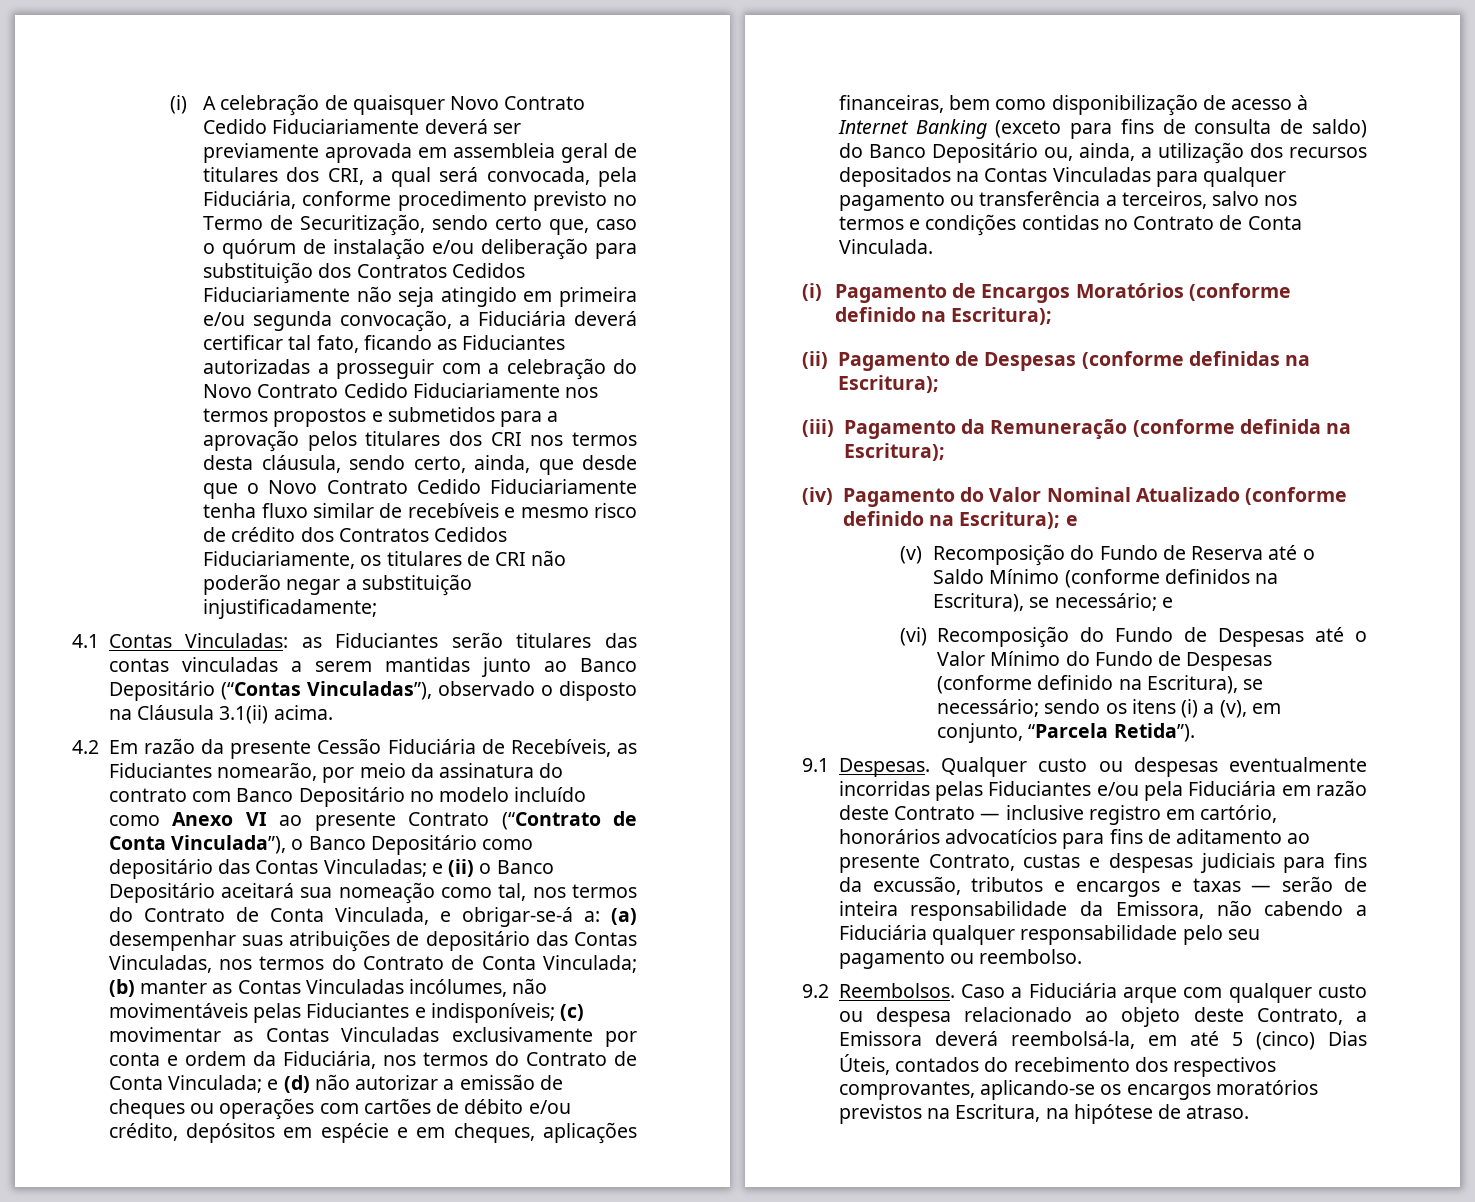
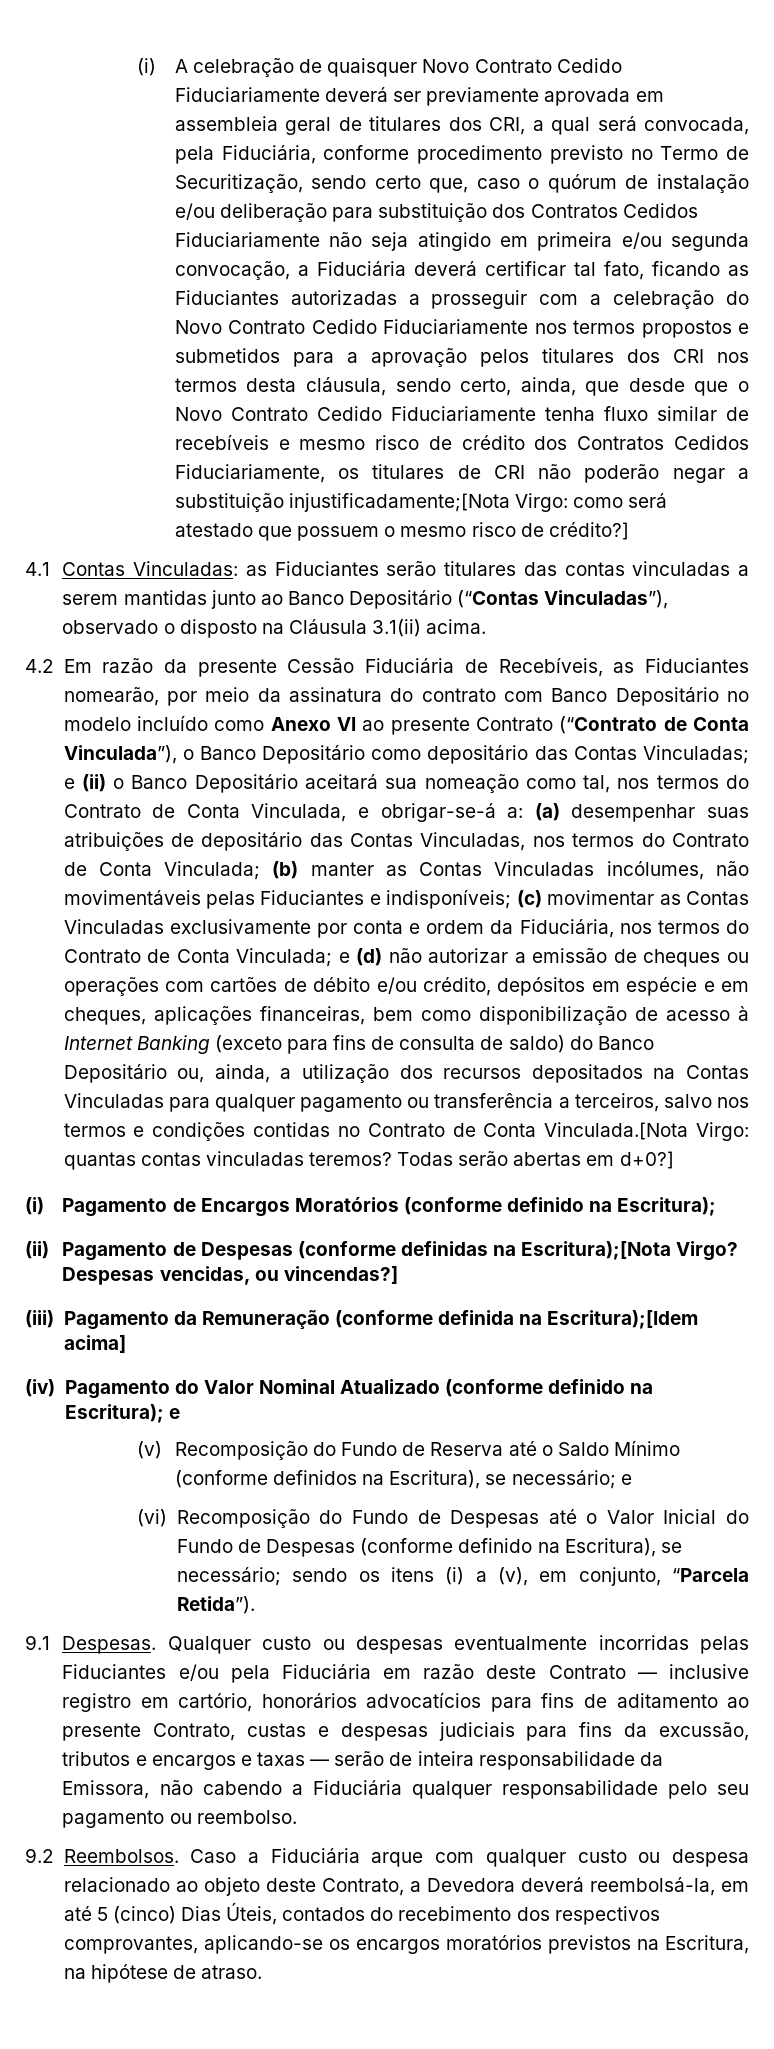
- (i) A celebração de quaisquer Novo Contrato Cedido Fiduciariamente deverá ser previamente aprovada em assembleia geral de titulares dos CRI, a qual será convocada, pela Fiduciária, conforme procedimento previsto no Termo de Securitização, sendo certo que, caso o quórum de instalação e/ou deliberação para substituição dos Contratos Cedidos Fiduciariamente não seja atingido em primeira e/ou segunda convocação, a Fiduciária deverá certificar tal fato, ficando as Fiduciantes autorizadas a prosseguir com a celebração do Novo Contrato Cedido Fiduciariamente nos termos propostos e submetidos para a aprovação pelos titulares dos CRI nos termos desta cláusula, sendo certo, ainda, que desde que o Novo Contrato Cedido Fiduciariamente tenha fluxo similar de recebíveis e mesmo risco de crédito dos Contratos Cedidos Fiduciariamente, os titulares de CRI não poderão negar a substituição injustificadamente;
+ (i) A celebração de quaisquer Novo Contrato Cedido Fiduciariamente deverá ser previamente aprovada em assembleia geral de titulares dos CRI, a qual será convocada, pela Fiduciária, conforme procedimento previsto no Termo de Securitização, sendo certo que, caso o quórum de instalação e/ou deliberação para substituição dos Contratos Cedidos Fiduciariamente não seja atingido em primeira e/ou segunda convocação, a Fiduciária deverá certificar tal fato, ficando as Fiduciantes autorizadas a prosseguir com a celebração do Novo Contrato Cedido Fiduciariamente nos termos propostos e submetidos para a aprovação pelos titulares dos CRI nos termos desta cláusula, sendo certo, ainda, que desde que o Novo Contrato Cedido Fiduciariamente tenha fluxo similar de recebíveis e mesmo risco de crédito dos Contratos Cedidos Fiduciariamente, os titulares de CRI não poderão negar a substituição injustificadamente;[Nota Virgo: como será atestado que possuem o mesmo risco de crédito?]
- e (d) não autorizar a emissão de cheques ou operações com cartões de débito e/ou crédito, depósitos em espécie e em cheques, aplicações financeiras, bem como disponibilização de acesso à Internet Banking (exceto para fins de consulta de saldo) do Banco Depositário ou, ainda, a utilização dos recursos depositados na Contas Vinculadas para qualquer pagamento ou transferência a terceiros, salvo nos termos e condições contidas no Contrato de Conta Vinculada.
+ e (d) não autorizar a emissão de cheques ou operações com cartões de débito e/ou crédito, depósitos em espécie e em cheques, aplicações financeiras, bem como disponibilização de acesso à Internet Banking (exceto para fins de consulta de saldo) do Banco Depositário ou, ainda, a utilização dos recursos depositados na Contas Vinculadas para qualquer pagamento ou transferência a terceiros, salvo nos termos e condições contidas no Contrato de Conta Vinculada.[Nota Virgo: quantas contas vinculadas teremos? Todas serão abertas em d+0?]
- (ii) Pagamento de Despesas (conforme definidas na Escritura);
+ (ii) Pagamento de Despesas (conforme definidas na Escritura);[Nota Virgo? Despesas vencidas, ou vincendas?]
- (iii) Pagamento da Remuneração (conforme definida na Escritura);
+ (iii) Pagamento da Remuneração (conforme definida na Escritura);[Idem acima]
- (vi) Recomposição do Fundo de Despesas até o Valor Mínimo do Fundo de Despesas (conforme definido na Escritura), se necessário; sendo os itens (i) a (v), em conjunto, “Parcela Retida”).
+ (vi) Recomposição do Fundo de Despesas até o Valor Inicial do Fundo de Despesas (conforme definido na Escritura), se necessário; sendo os itens (i) a (v), em conjunto, “Parcela Retida”).
- Caso a Fiduciária arque com qualquer custo ou despesa relacionado ao objeto deste Contrato, a Emissora deverá reembolsá-la, em até 5 (cinco) Dias Úteis, contados do recebimento dos respectivos comprovantes, aplicando-se os encargos moratórios previstos na Escritura, na hipótese de atraso.
+ Caso a Fiduciária arque com qualquer custo ou despesa relacionado ao objeto deste Contrato, a Devedora deverá reembolsá-la, em até 5 (cinco) Dias Úteis, contados do recebimento dos respectivos comprovantes, aplicando-se os encargos moratórios previstos na Escritura, na hipótese de atraso.

